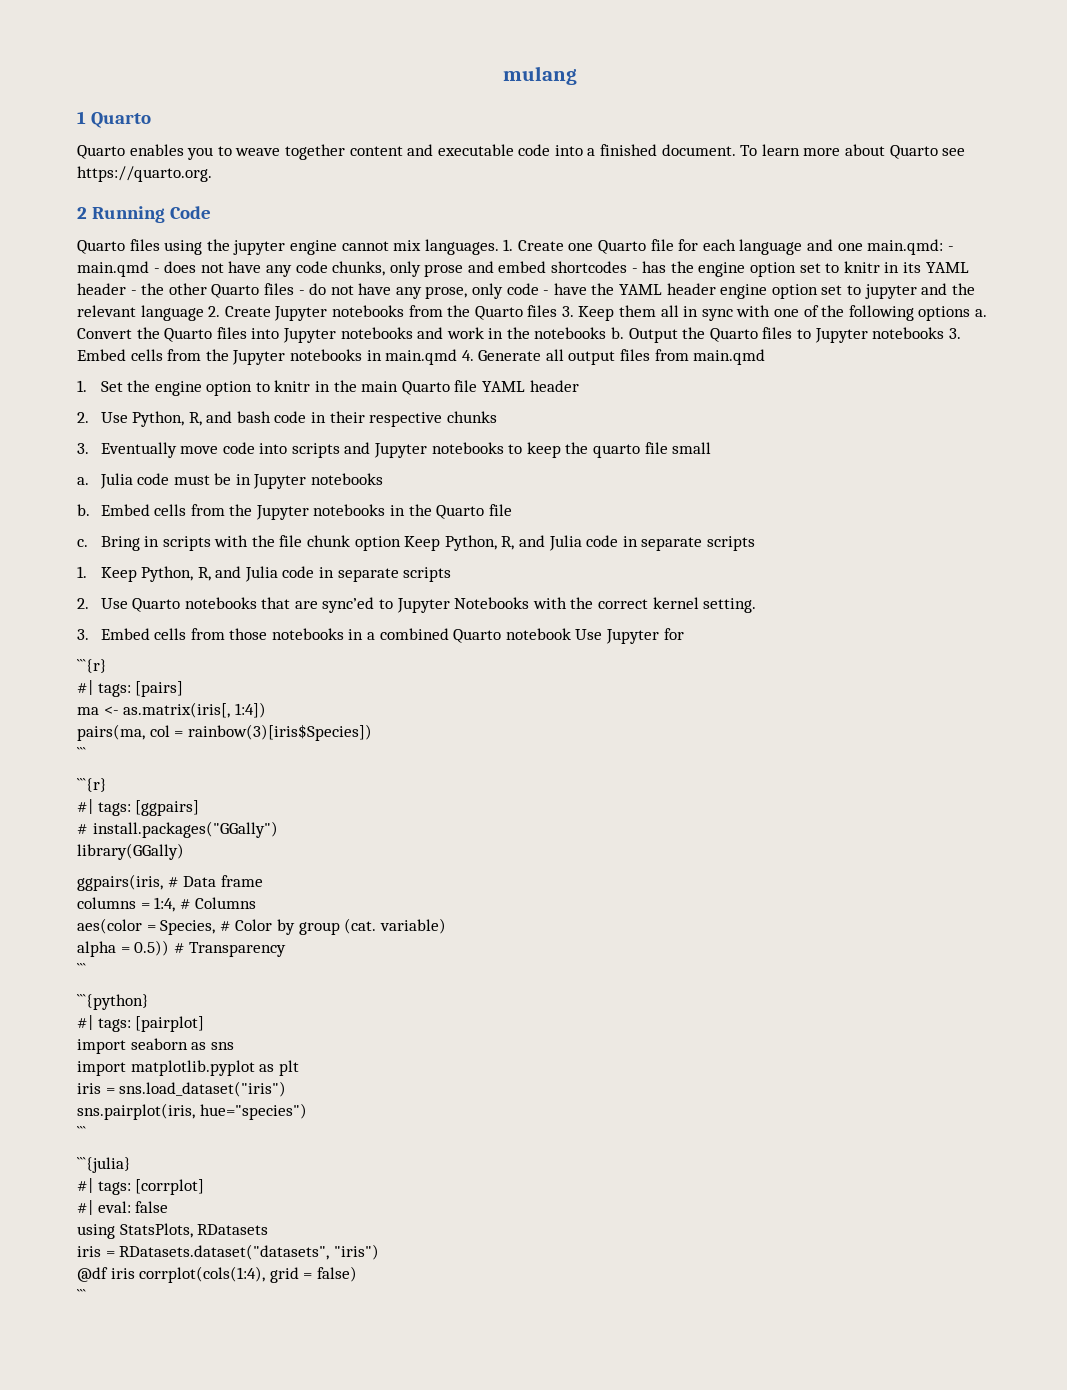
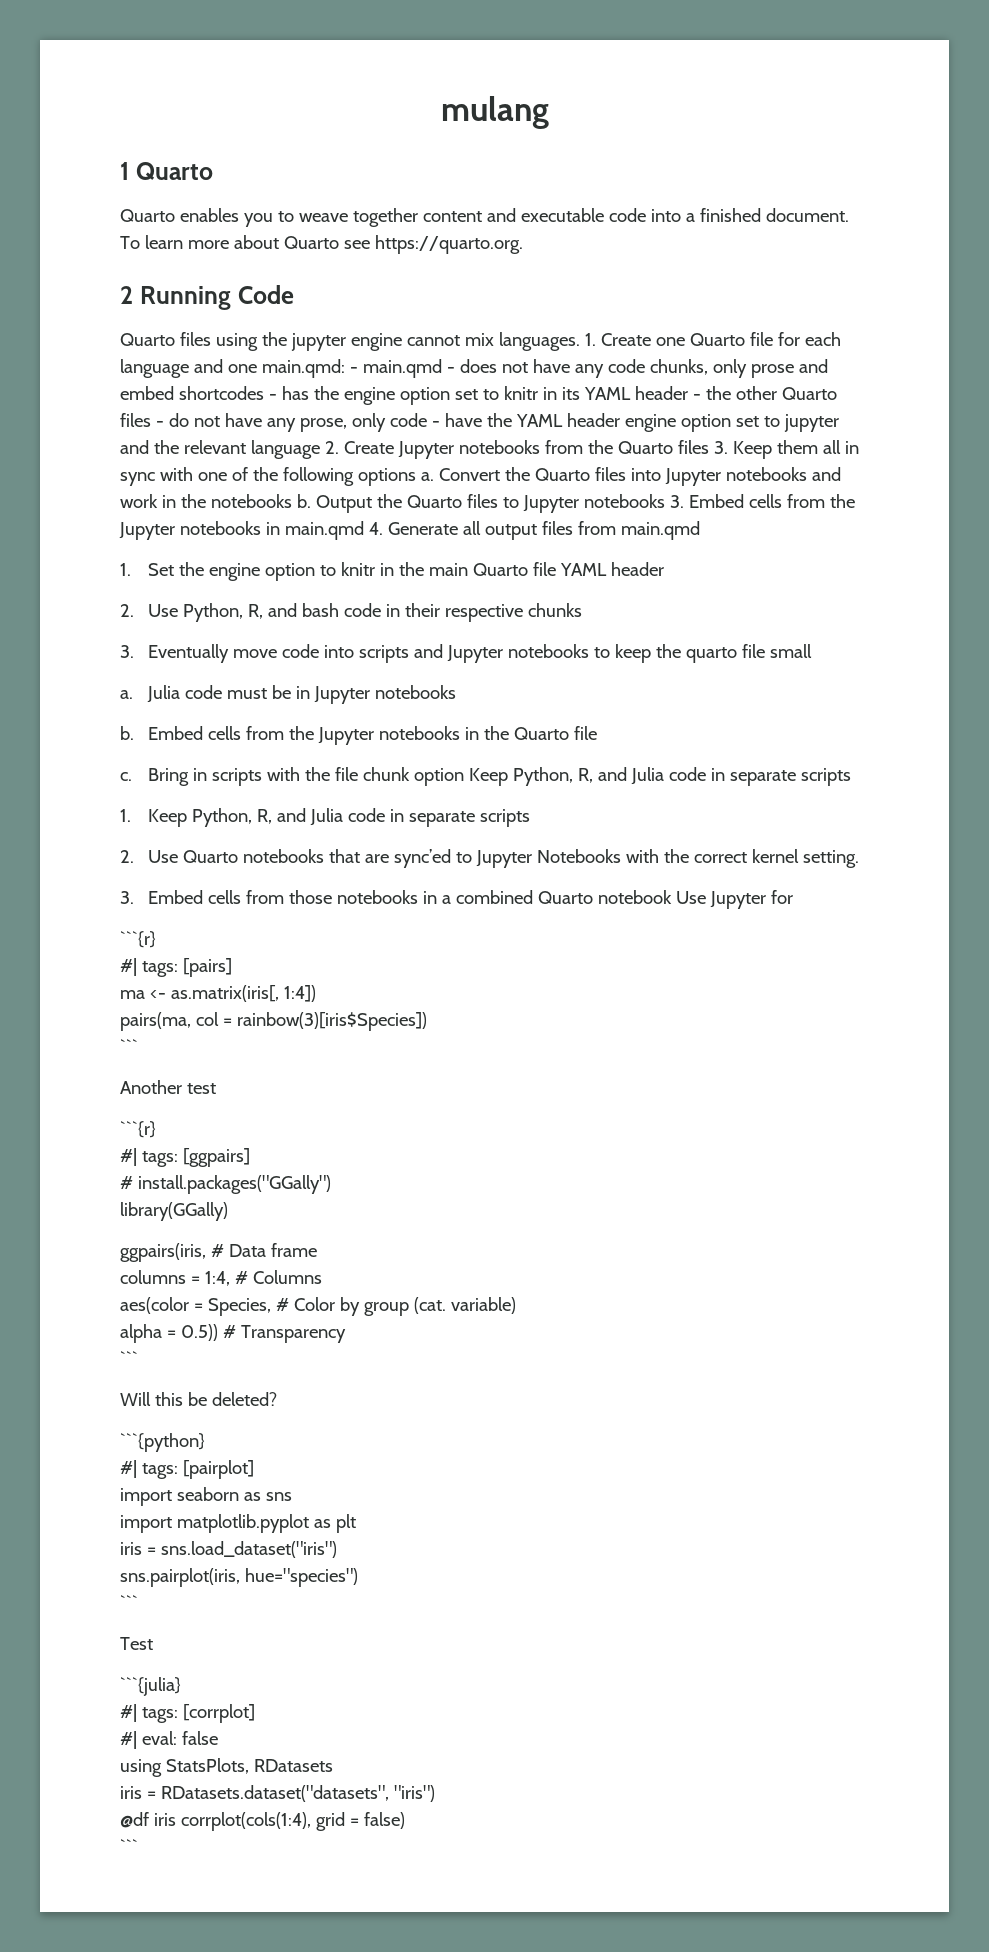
+ Another test
+ Will this be deleted?
+ Test

